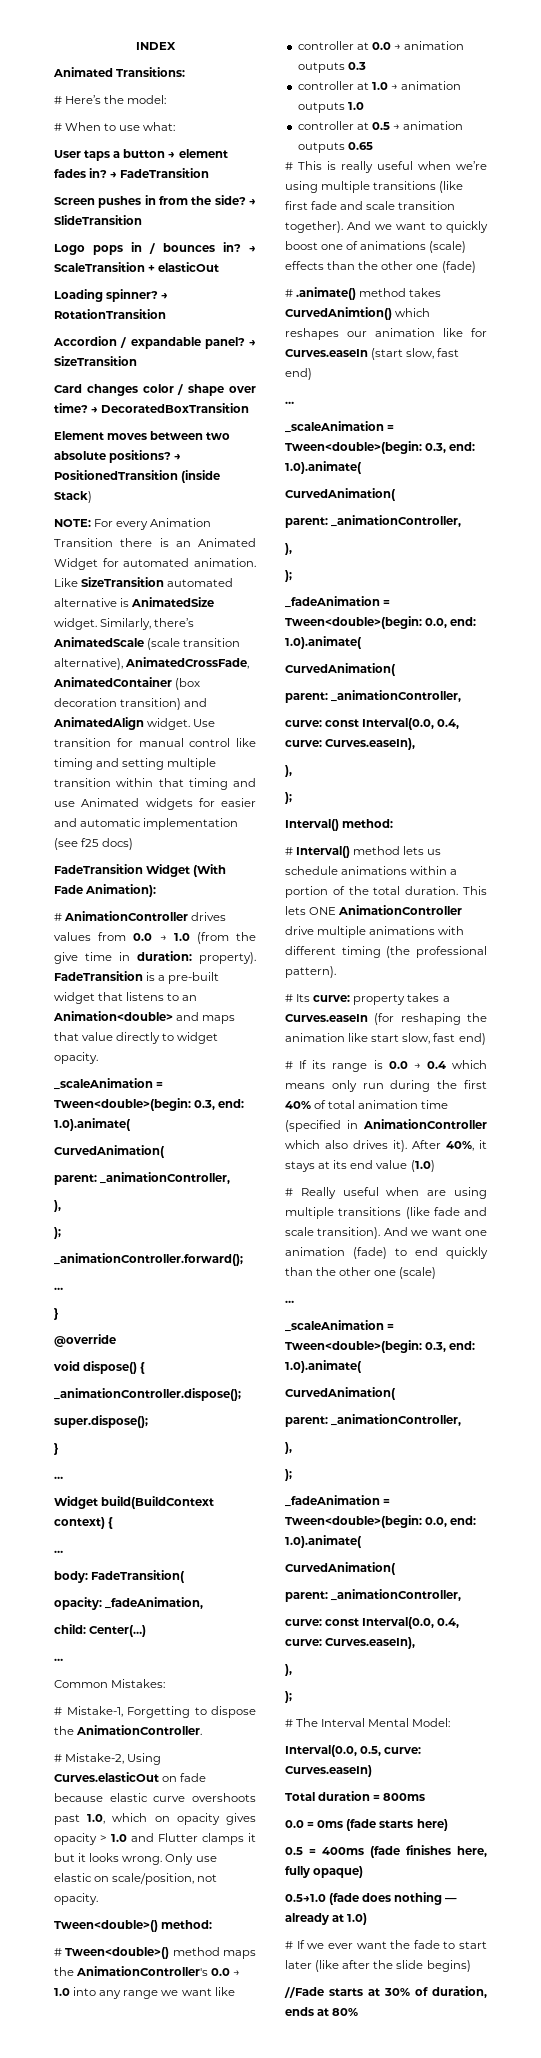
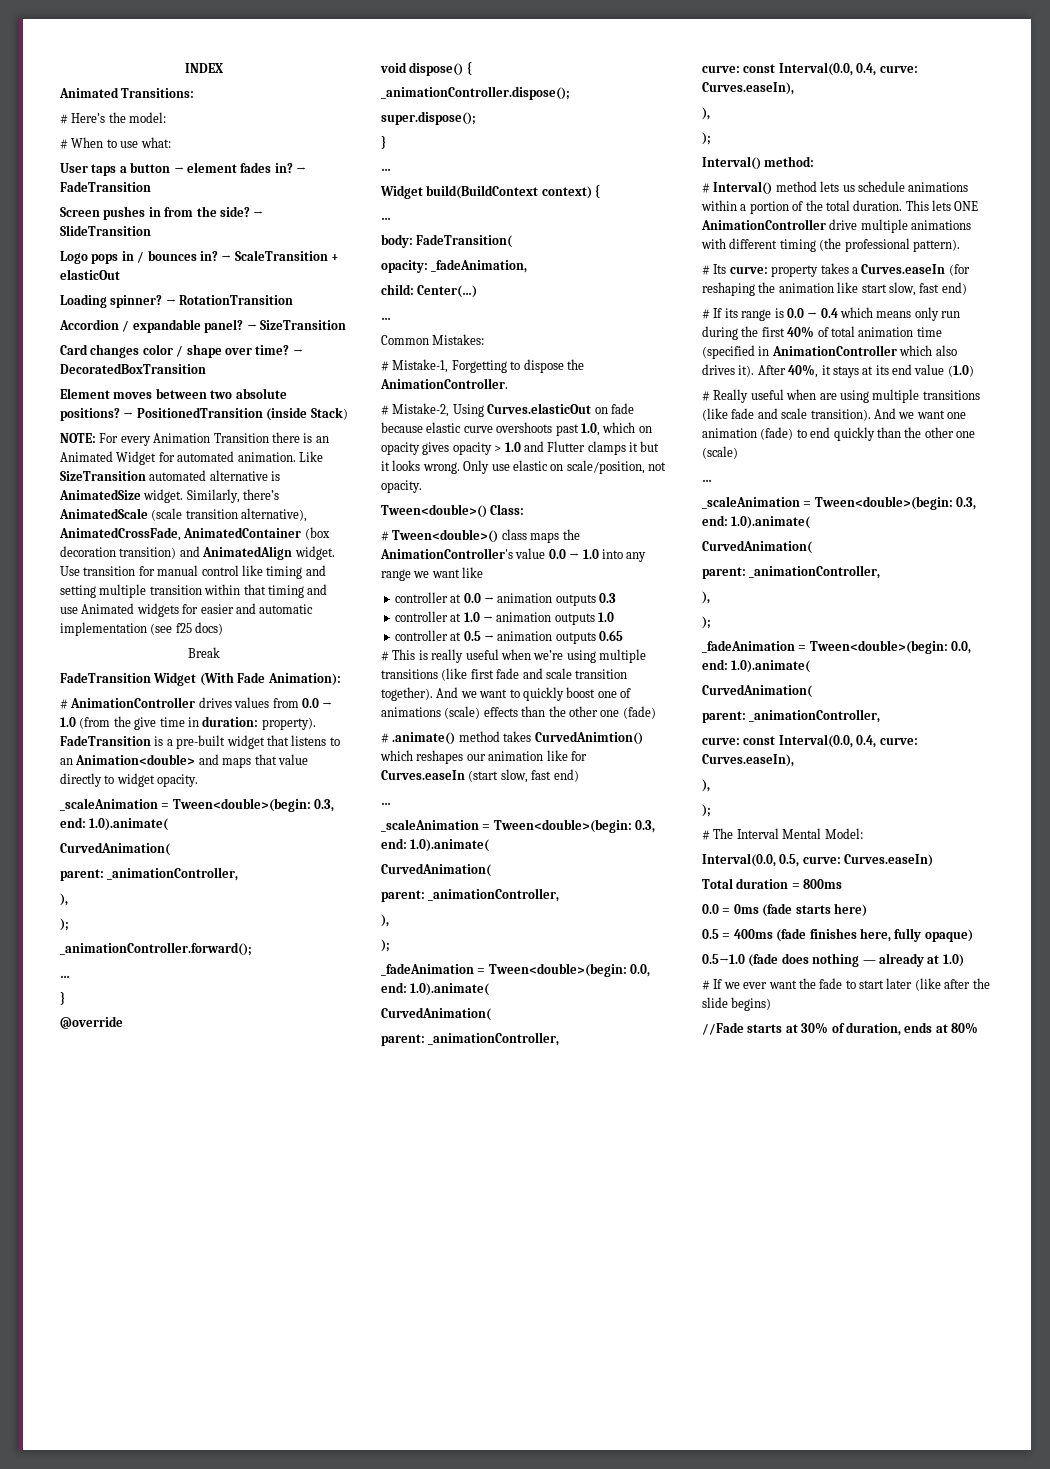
+ Break
- Tween<double>() method:
+ Tween<double>() Class:
- # Tween<double>() method maps the AnimationController's 0.0 → 1.0 into any range we want like
+ # Tween<double>() class maps the AnimationController's value 0.0 → 1.0 into any range we want like

